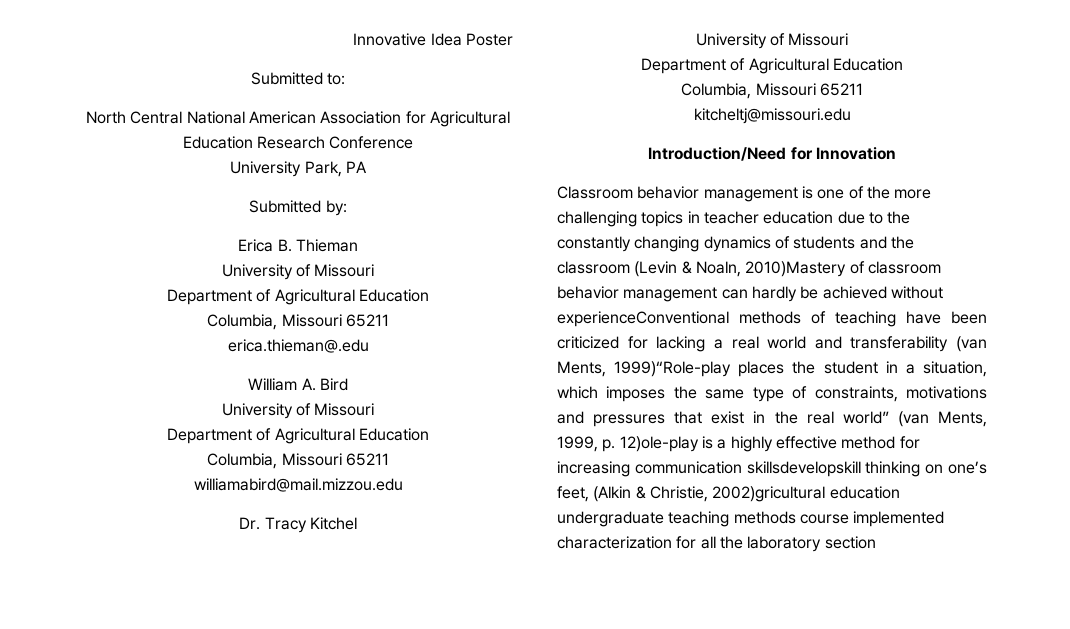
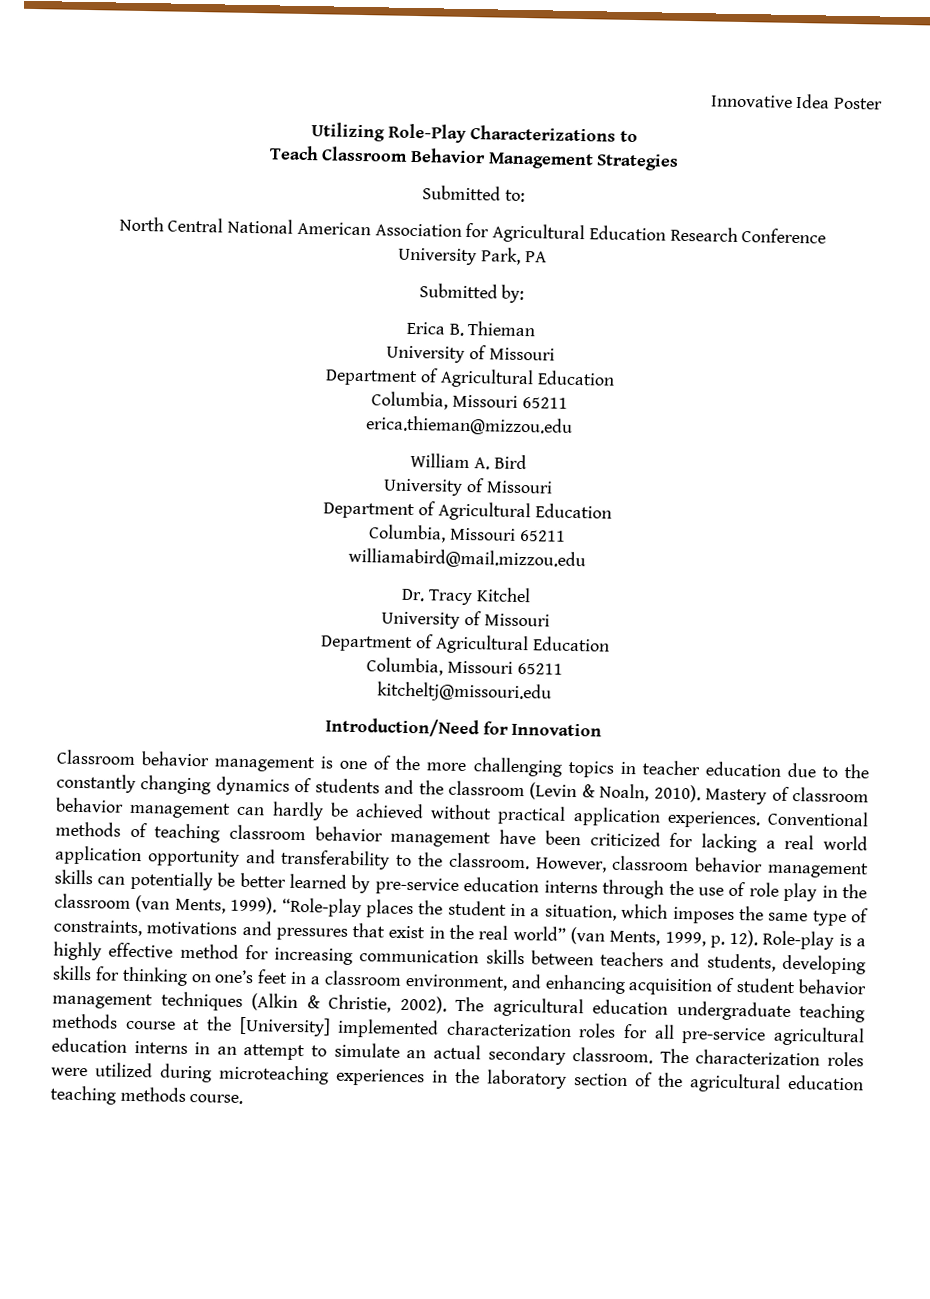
+ Utilizing Role-Play Characterizations to
+ Teach Classroom Behavior Management Strategies
- erica.thieman@.edu
+ erica.thieman@mizzou.edu
- Classroom behavior management is one of the more challenging topics in teacher education due to the constantly changing dynamics of students and the classroom (Levin & Noaln, 2010)Mastery of classroom behavior management can hardly be achieved without experienceConventional methods of teaching have been criticized for lacking a real world and transferability (van Ments, 1999)“Role-play places the student in a situation, which imposes the same type of constraints, motivations and pressures that exist in the real world” (van Ments, 1999, p. 12)ole-play is a highly effective method for increasing communication skillsdevelopskill thinking on one’s feet, (Alkin & Christie, 2002)gricultural education undergraduate teaching methods course implemented characterization for all the laboratory section
+ Classroom behavior management is one of the more challenging topics in teacher education due to the constantly changing dynamics of students and the classroom (Levin & Noaln, 2010). Mastery of classroom behavior management can hardly be achieved without practical application experiences. Conventional methods of teaching classroom behavior management have been criticized for lacking a real world application opportunity and transferability to the classroom. However, classroom behavior management skills can potentially be better learned by pre-service education interns through the use of role play in the classroom (van Ments, 1999). “Role-play places the student in a situation, which imposes the same type of constraints, motivations and pressures that exist in the real world” (van Ments, 1999, p. 12). Role-play is a highly effective method for increasing communication skills between teachers and students, developing skills for thinking on one’s feet in a classroom environment, and enhancing acquisition of student behavior management techniques (Alkin & Christie, 2002). The agricultural education undergraduate teaching methods course at the [University] implemented characterization roles for all pre-service agricultural education interns in an attempt to simulate an actual secondary classroom. The characterization roles were utilized during microteaching experiences in the laboratory section of the agricultural education teaching methods course.

